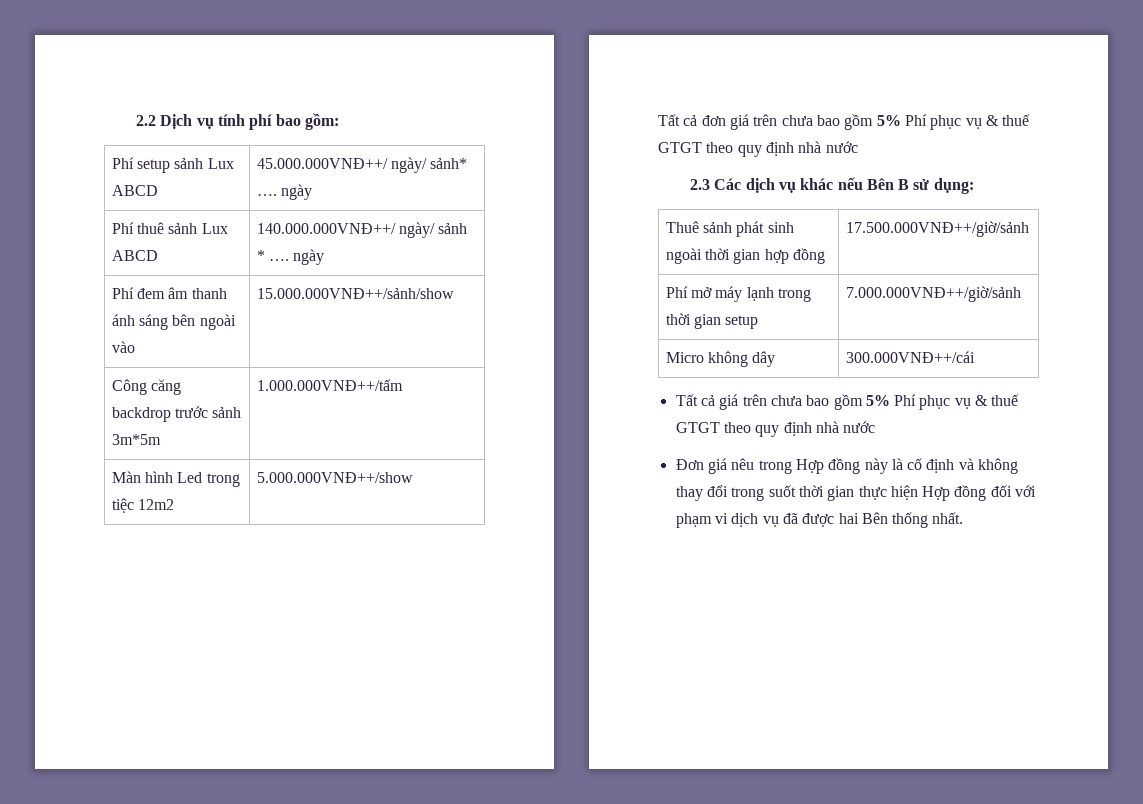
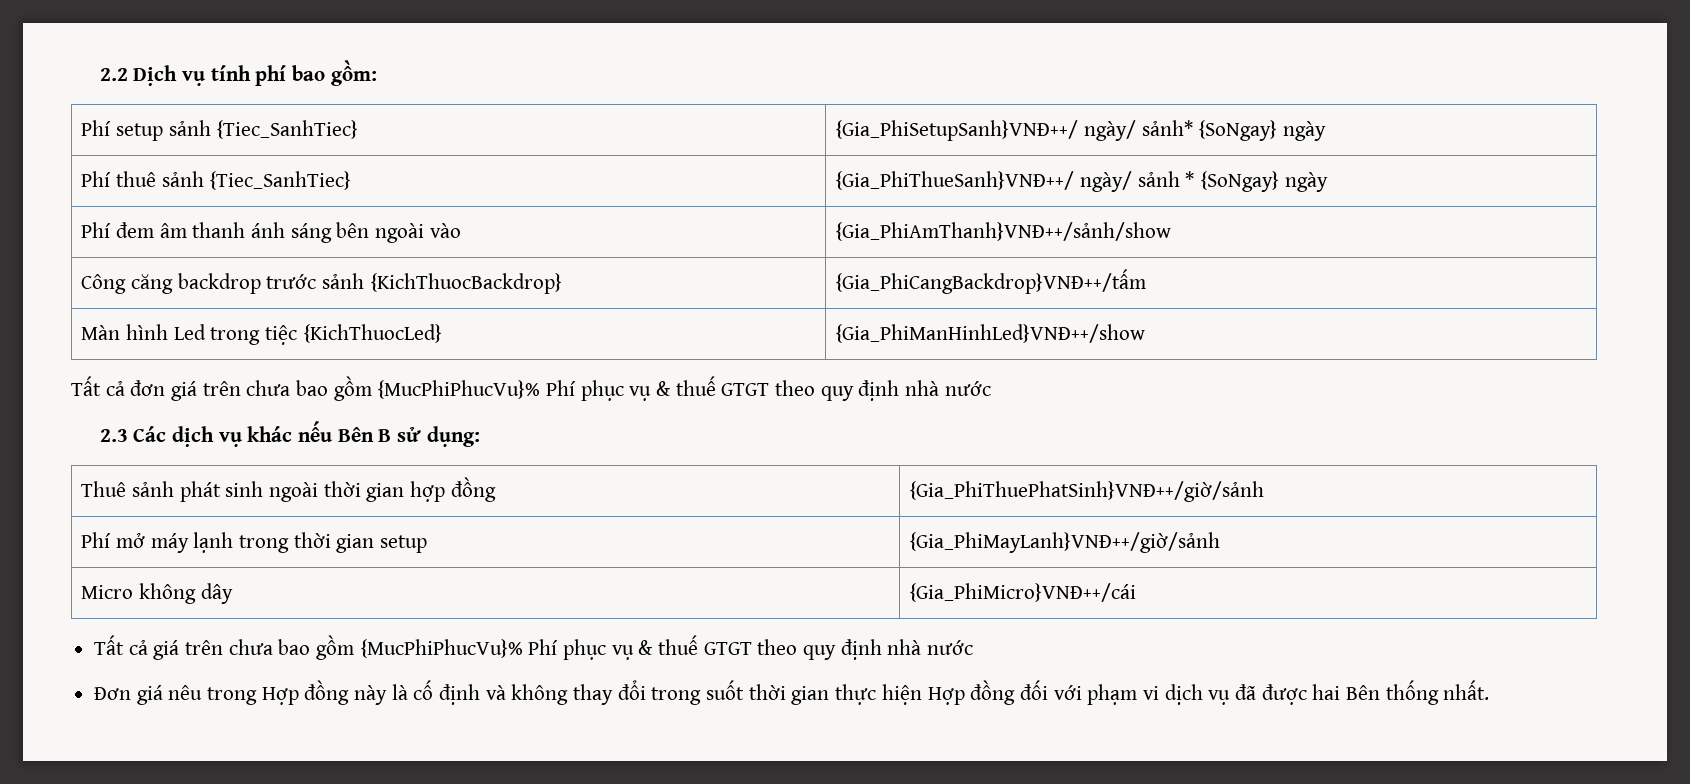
- Phí setup sảnh Lux ABCD | 45.000.000VNĐ++/ ngày/ sảnh* …. ngày
+ Phí setup sảnh {Tiec_SanhTiec} | {Gia_PhiSetupSanh}VNĐ++/ ngày/ sảnh* {SoNgay} ngày
- Phí thuê sảnh Lux ABCD | 140.000.000VNĐ++/ ngày/ sảnh * …. ngày
+ Phí thuê sảnh {Tiec_SanhTiec} | {Gia_PhiThueSanh}VNĐ++/ ngày/ sảnh * {SoNgay} ngày
- Phí đem âm thanh ánh sáng bên ngoài vào | 15.000.000VNĐ++/sảnh/show
+ Phí đem âm thanh ánh sáng bên ngoài vào | {Gia_PhiAmThanh}VNĐ++/sảnh/show
- Công căng backdrop trước sảnh 3m*5m | 1.000.000VNĐ++/tấm
+ Công căng backdrop trước sảnh {KichThuocBackdrop} | {Gia_PhiCangBackdrop}VNĐ++/tấm
- Màn hình Led trong tiệc 12m2 | 5.000.000VNĐ++/show
+ Màn hình Led trong tiệc {KichThuocLed} | {Gia_PhiManHinhLed}VNĐ++/show
- Tất cả đơn giá trên chưa bao gồm 5% Phí phục vụ & thuế GTGT theo quy định nhà nước
+ Tất cả đơn giá trên chưa bao gồm {MucPhiPhucVu}% Phí phục vụ & thuế GTGT theo quy định nhà nước
- Thuê sảnh phát sinh ngoài thời gian hợp đồng | 17.500.000VNĐ++/giờ/sảnh
+ Thuê sảnh phát sinh ngoài thời gian hợp đồng | {Gia_PhiThuePhatSinh}VNĐ++/giờ/sảnh
- Phí mở máy lạnh trong thời gian setup | 7.000.000VNĐ++/giờ/sảnh
+ Phí mở máy lạnh trong thời gian setup | {Gia_PhiMayLanh}VNĐ++/giờ/sảnh
- Micro không dây | 300.000VNĐ++/cái
+ Micro không dây | {Gia_PhiMicro}VNĐ++/cái
- Tất cả giá trên chưa bao gồm 5% Phí phục vụ & thuế GTGT theo quy định nhà nước
+ Tất cả giá trên chưa bao gồm {MucPhiPhucVu}% Phí phục vụ & thuế GTGT theo quy định nhà nước

